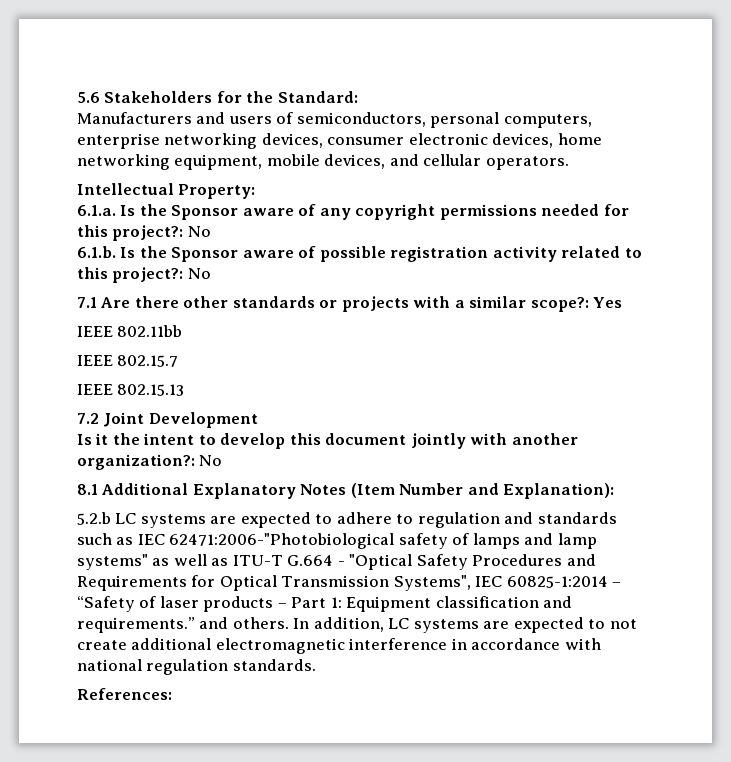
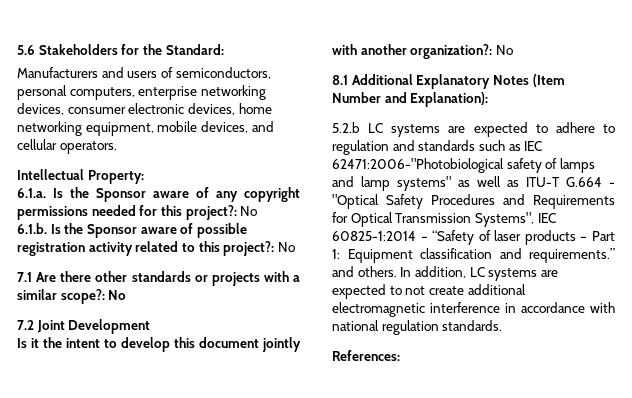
- 7.1 Are there other standards or projects with a similar scope?: Yes
- IEEE 802.11bb
- IEEE 802.15.7
- IEEE 802.15.13
+ 7.1 Are there other standards or projects with a similar scope?: No

